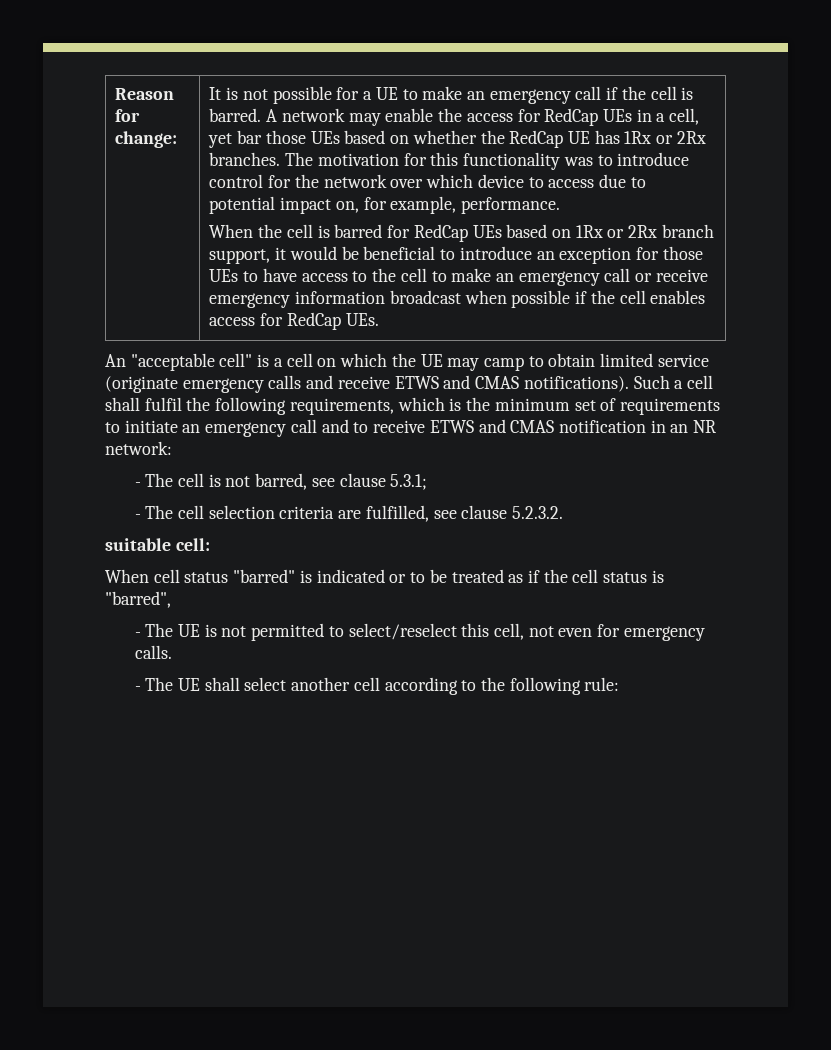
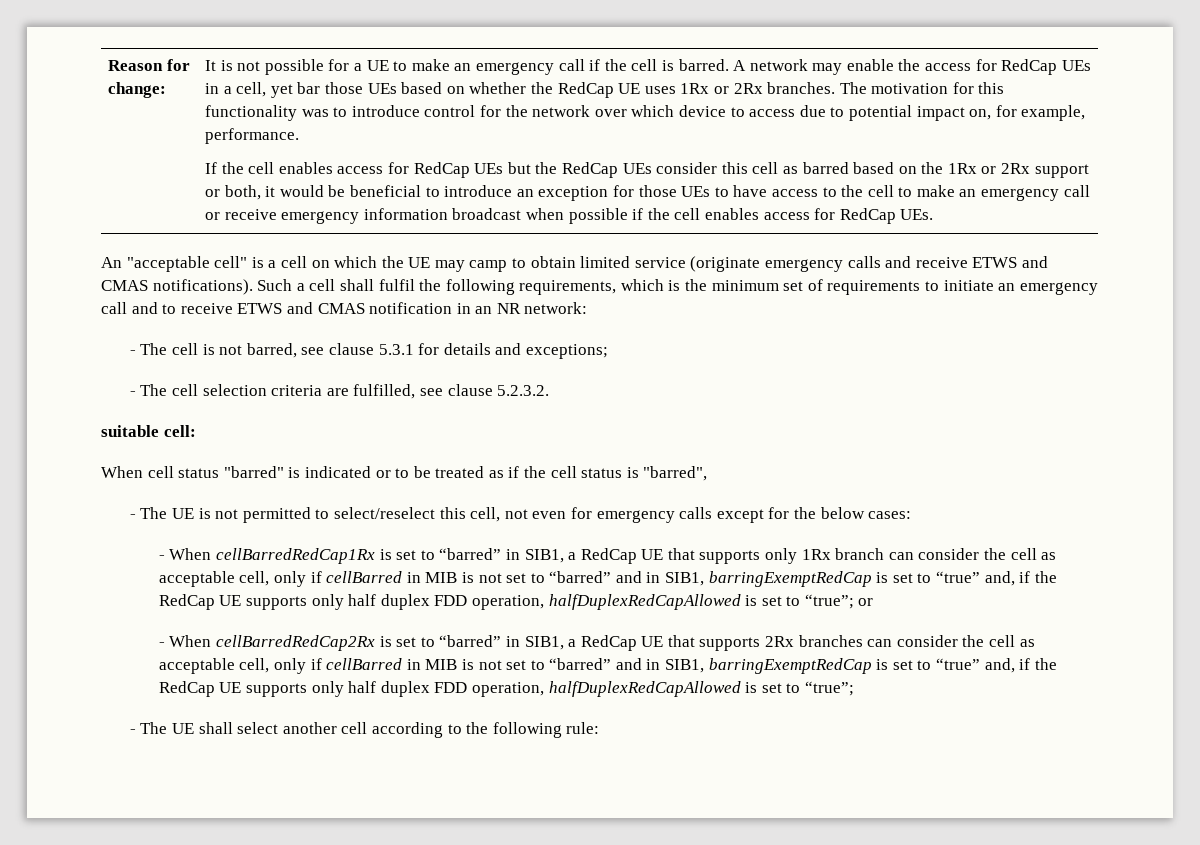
- A network may enable the access for RedCap UEs in a cell, yet bar those UEs based on whether the RedCap UE has 1Rx or 2Rx branches.
+ A network may enable the access for RedCap UEs in a cell, yet bar those UEs based on whether the RedCap UE uses 1Rx or 2Rx branches.
- When the cell is barred for RedCap UEs based on 1Rx or 2Rx branch support, it would be beneficial to introduce an exception for those UEs to have access to the cell to make an emergency call or receive emergency information broadcast when possible if the cell enables access for RedCap UEs.
+ If the cell enables access for RedCap UEs but the RedCap UEs consider this cell as barred based on the 1Rx or 2Rx support or both, it would be beneficial to introduce an exception for those UEs to have access to the cell to make an emergency call or receive emergency information broadcast when possible if the cell enables access for RedCap UEs.
- - The cell is not barred, see clause 5.3.1;
+ - The cell is not barred, see clause 5.3.1 for details and exceptions;
- - The UE is not permitted to select/reselect this cell, not even for emergency calls.
+ - The UE is not permitted to select/reselect this cell, not even for emergency calls except for the below cases:
+ - When cellBarredRedCap1Rx is set to “barred” in SIB1, a RedCap UE that supports only 1Rx branch can consider the cell as acceptable cell, only if cellBarred in MIB is not set to “barred” and in SIB1, barringExemptRedCap is set to “true” and, if the RedCap UE supports only half duplex FDD operation, halfDuplexRedCapAllowed is set to “true”; or
+ - When cellBarredRedCap2Rx is set to “barred” in SIB1, a RedCap UE that supports 2Rx branches can consider the cell as acceptable cell, only if cellBarred in MIB is not set to “barred” and in SIB1, barringExemptRedCap is set to “true” and, if the RedCap UE supports only half duplex FDD operation, halfDuplexRedCapAllowed is set to “true”;

